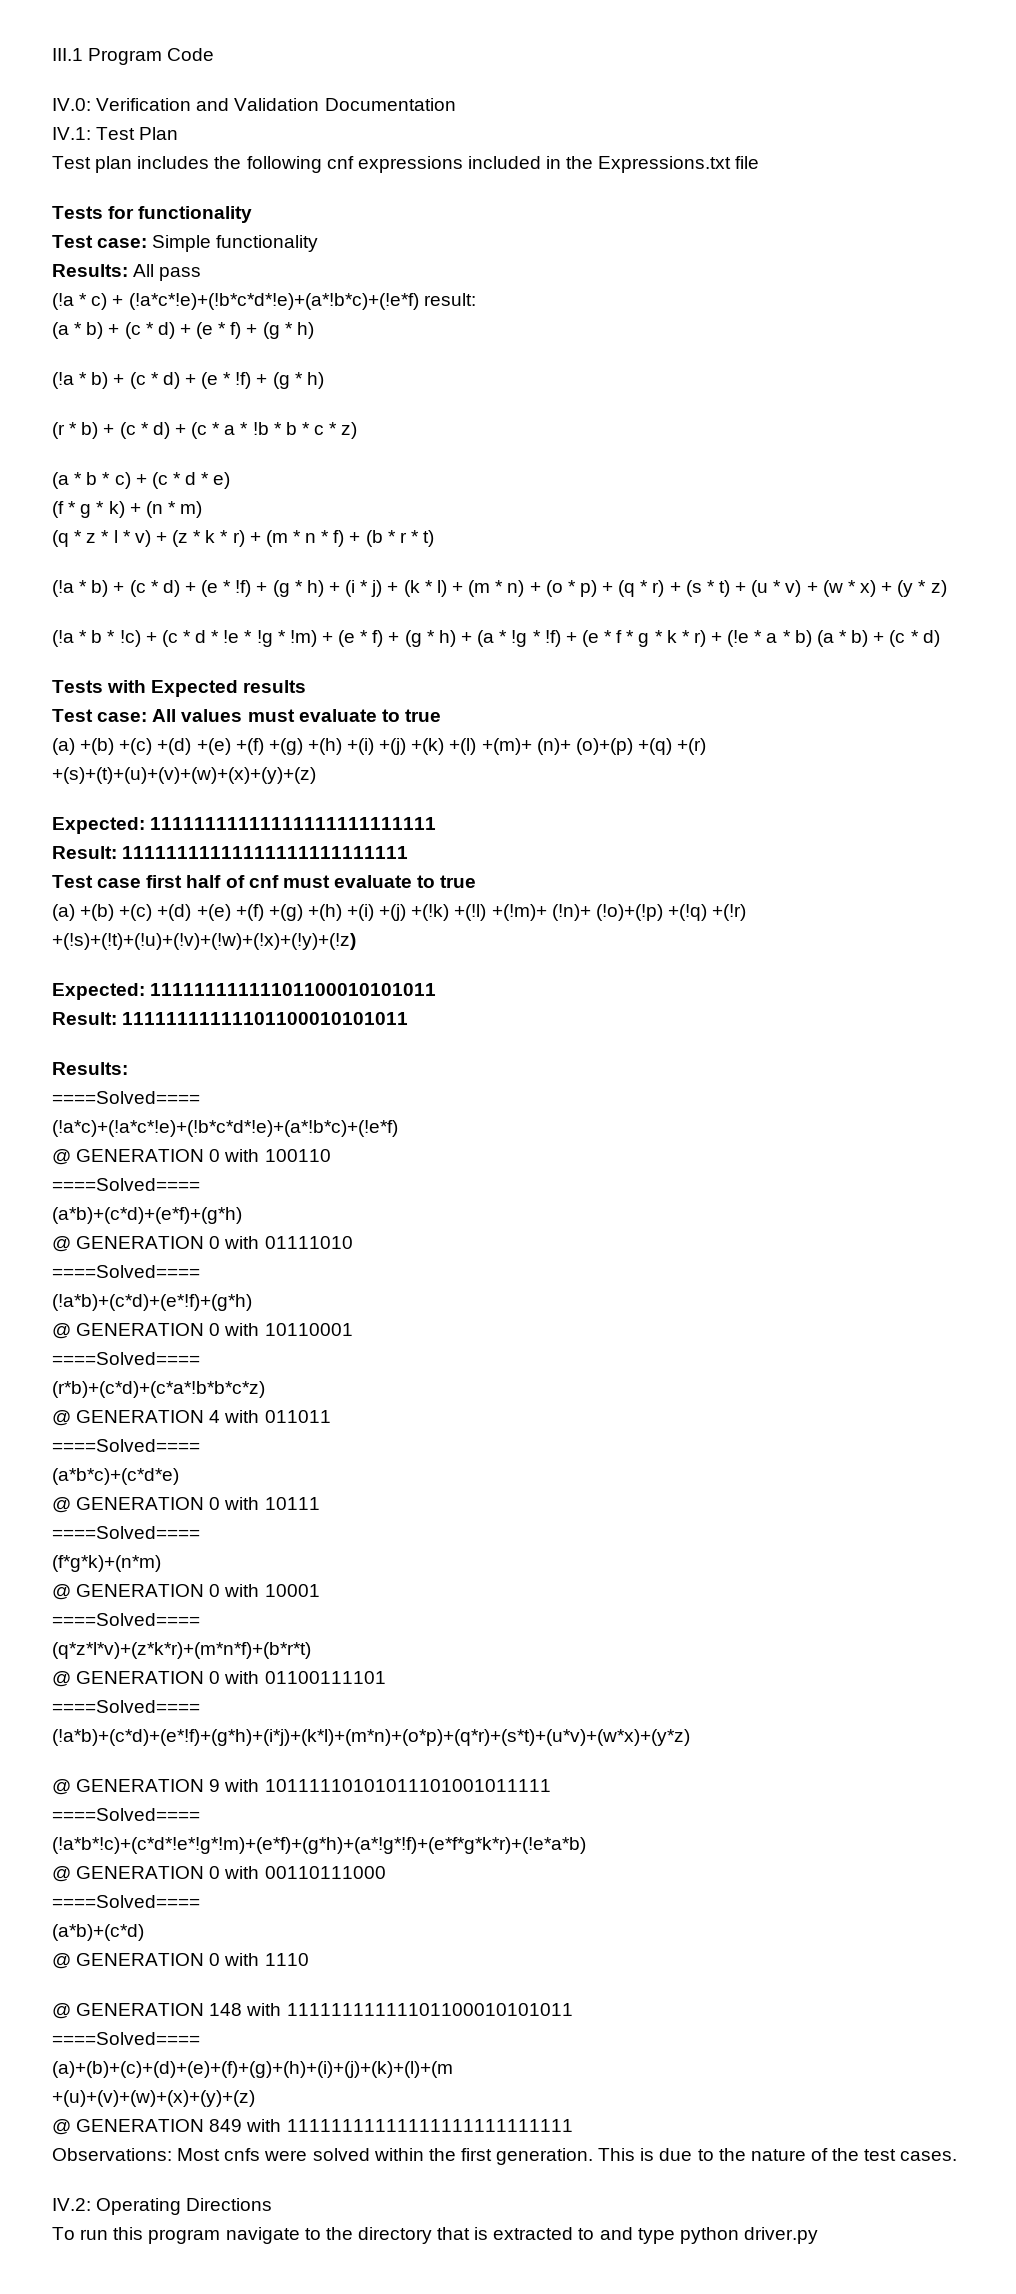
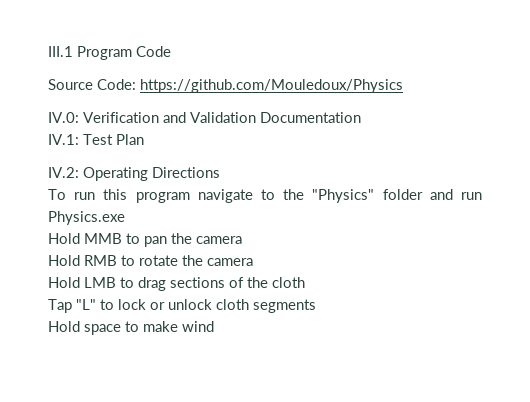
+ Source Code: https://github.com/Mouledoux/Physics
- Test plan includes the following cnf expressions included in the Expressions.txt file
- Tests for functionality
- Test case: Simple functionality
- Results: All pass
- (!a * c) + (!a*c*!e)+(!b*c*d*!e)+(a*!b*c)+(!e*f) result:
- (a * b) + (c * d) + (e * f) + (g * h)
- (!a * b) + (c * d) + (e * !f) + (g * h)
- (r * b) + (c * d) + (c * a * !b * b * c * z)
- (a * b * c) + (c * d * e)
- (f * g * k) + (n * m)
- (q * z * l * v) + (z * k * r) + (m * n * f) + (b * r * t)
- (!a * b) + (c * d) + (e * !f) + (g * h) + (i * j) + (k * l) + (m * n) + (o * p) + (q * r) + (s * t) + (u * v) + (w * x) + (y * z)
- (!a * b * !c) + (c * d * !e * !g * !m) + (e * f) + (g * h) + (a * !g * !f) + (e * f * g * k * r) + (!e * a * b) (a * b) + (c * d)
- Tests with Expected results
- Test case: All values must evaluate to true
- (a) +(b) +(c) +(d) +(e) +(f) +(g) +(h) +(i) +(j) +(k) +(l) +(m)+ (n)+ (o)+(p) +(q) +(r) +(s)+(t)+(u)+(v)+(w)+(x)+(y)+(z)
- Expected: 11111111111111111111111111
- Result: 11111111111111111111111111
- Test case first half of cnf must evaluate to true
- (a) +(b) +(c) +(d) +(e) +(f) +(g) +(h) +(i) +(j) +(!k) +(!l) +(!m)+ (!n)+ (!o)+(!p) +(!q) +(!r) +(!s)+(!t)+(!u)+(!v)+(!w)+(!x)+(!y)+(!z)
- Expected: 11111111111101100010101011
- Result: 11111111111101100010101011
- Results:
- ====Solved====
- (!a*c)+(!a*c*!e)+(!b*c*d*!e)+(a*!b*c)+(!e*f)
- @ GENERATION 0 with 100110
- ====Solved====
- (a*b)+(c*d)+(e*f)+(g*h)
- @ GENERATION 0 with 01111010
- ====Solved====
- (!a*b)+(c*d)+(e*!f)+(g*h)
- @ GENERATION 0 with 10110001
- ====Solved====
- (r*b)+(c*d)+(c*a*!b*b*c*z)
- @ GENERATION 4 with 011011
- ====Solved====
- (a*b*c)+(c*d*e)
- @ GENERATION 0 with 10111
- ====Solved====
- (f*g*k)+(n*m)
- @ GENERATION 0 with 10001
- ====Solved====
- (q*z*l*v)+(z*k*r)+(m*n*f)+(b*r*t)
- @ GENERATION 0 with 01100111101
- ====Solved====
- (!a*b)+(c*d)+(e*!f)+(g*h)+(i*j)+(k*l)+(m*n)+(o*p)+(q*r)+(s*t)+(u*v)+(w*x)+(y*z)
- @ GENERATION 9 with 10111110101011101001011111
- ====Solved====
- (!a*b*!c)+(c*d*!e*!g*!m)+(e*f)+(g*h)+(a*!g*!f)+(e*f*g*k*r)+(!e*a*b)
- @ GENERATION 0 with 00110111000
- ====Solved====
- (a*b)+(c*d)
- @ GENERATION 0 with 1110
- @ GENERATION 148 with 11111111111101100010101011
- ====Solved====
- (a)+(b)+(c)+(d)+(e)+(f)+(g)+(h)+(i)+(j)+(k)+(l)+(m
- +(u)+(v)+(w)+(x)+(y)+(z)
- @ GENERATION 849 with 11111111111111111111111111
- Observations: Most cnfs were solved within the first generation. This is due to the nature of the test cases.
- To run this program navigate to the directory that is extracted to and type python driver.py
+ To run this program navigate to the "Physics" folder and run Physics.exe
+ Hold MMB to pan the camera
+ Hold RMB to rotate the camera
+ Hold LMB to drag sections of the cloth
+ Tap "L" to lock or unlock cloth segments
+ Hold space to make wind

